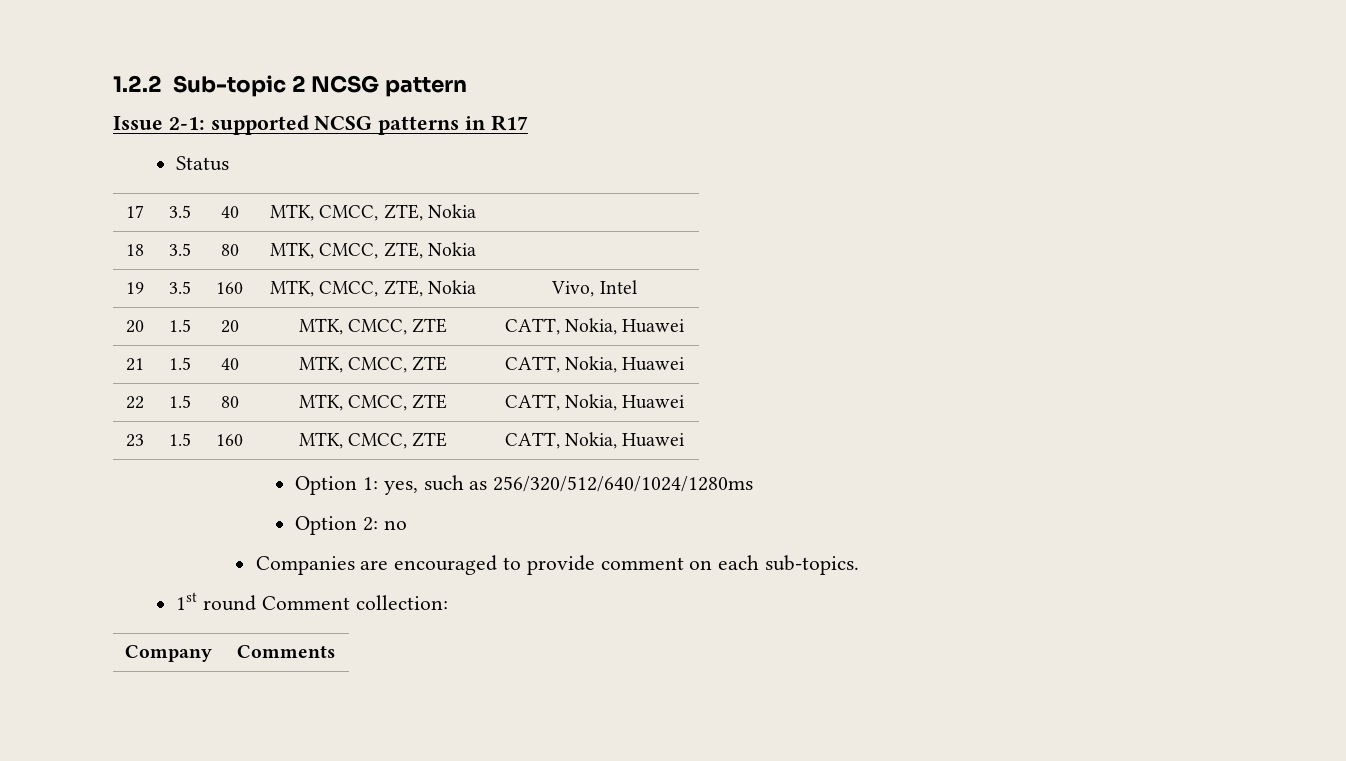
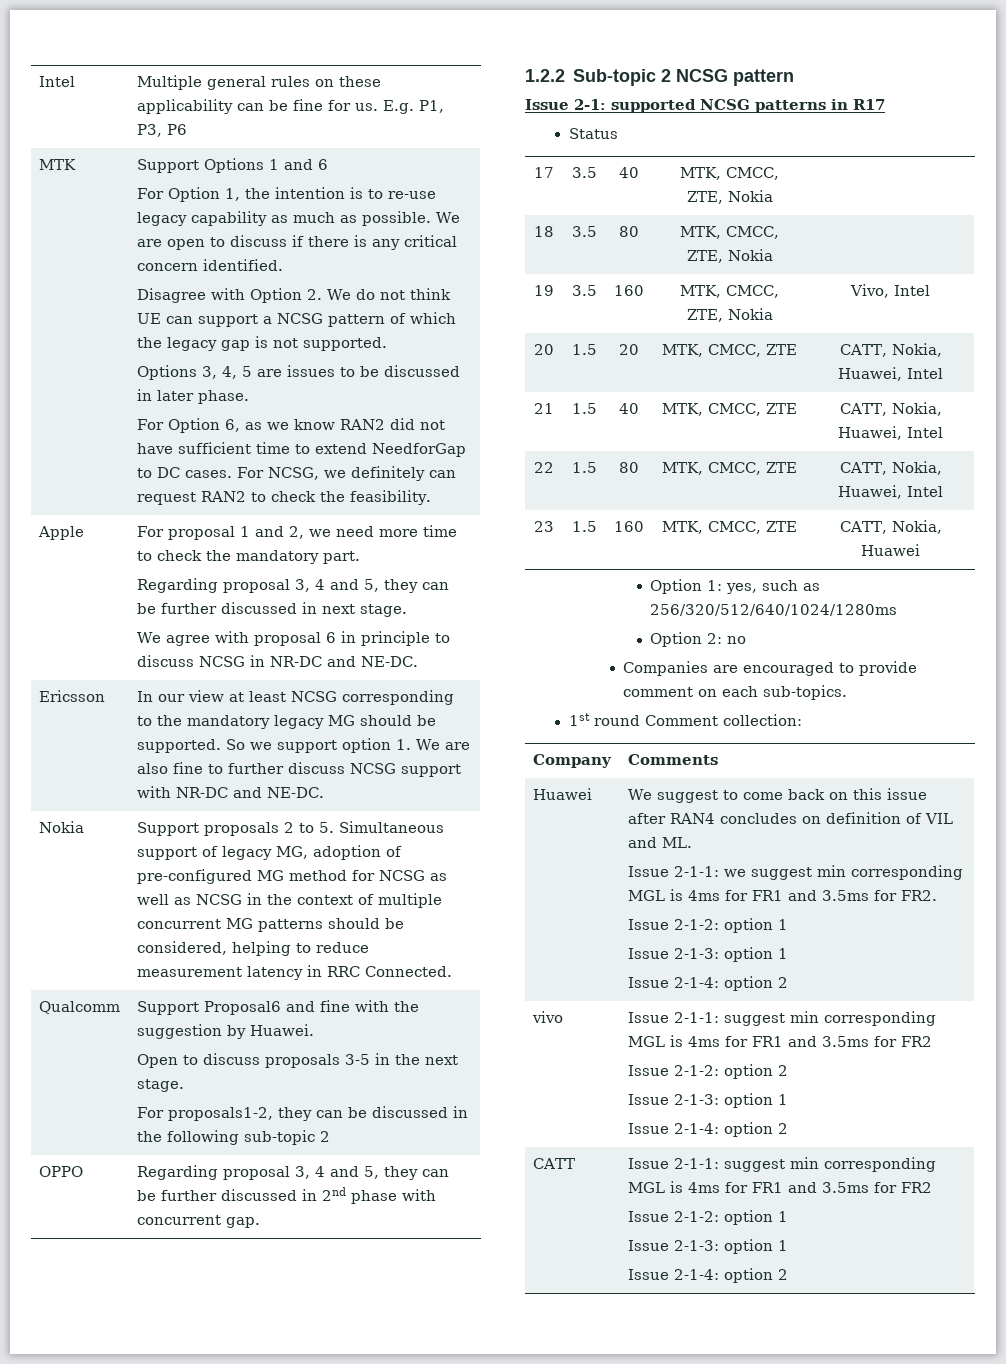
+ Intel | Multiple general rules on these applicability can be fine for us. E.g. P1, P3, P6
+ MTK | Support Options 1 and 6
+ For Option 1, the intention is to re-use legacy capability as much as possible. We are open to discuss if there is any critical concern identified.
+ Disagree with Option 2. We do not think UE can support a NCSG pattern of which the legacy gap is not supported.
+ Options 3, 4, 5 are issues to be discussed in later phase.
+ For Option 6, as we know RAN2 did not have sufficient time to extend NeedforGap to DC cases. For NCSG, we definitely can request RAN2 to check the feasibility.
+ Apple | For proposal 1 and 2, we need more time to check the mandatory part.
+ Regarding proposal 3, 4 and 5, they can be further discussed in next stage.
+ We agree with proposal 6 in principle to discuss NCSG in NR-DC and NE-DC.
+ Ericsson | In our view at least NCSG corresponding to the mandatory legacy MG should be supported. So we support option 1. We are also fine to further discuss NCSG support with NR-DC and NE-DC.
+ Nokia | Support proposals 2 to 5. Simultaneous support of legacy MG, adoption of pre-configured MG method for NCSG as well as NCSG in the context of multiple concurrent MG patterns should be considered, helping to reduce measurement latency in RRC Connected.
+ Qualcomm | Support Proposal6 and fine with the suggestion by Huawei.
+ Open to discuss proposals 3-5 in the next stage.
+ For proposals1-2, they can be discussed in the following sub-topic 2
+ OPPO | Regarding proposal 3, 4 and 5, they can be further discussed in 2nd phase with concurrent gap.
- 20 | 1.5 | 20 | MTK, CMCC, ZTE | CATT, Nokia, Huawei
+ 20 | 1.5 | 20 | MTK, CMCC, ZTE | CATT, Nokia, Huawei, Intel
- 21 | 1.5 | 40 | MTK, CMCC, ZTE | CATT, Nokia, Huawei
+ 21 | 1.5 | 40 | MTK, CMCC, ZTE | CATT, Nokia, Huawei, Intel
- 22 | 1.5 | 80 | MTK, CMCC, ZTE | CATT, Nokia, Huawei
+ 22 | 1.5 | 80 | MTK, CMCC, ZTE | CATT, Nokia, Huawei, Intel
+ Huawei | We suggest to come back on this issue after RAN4 concludes on definition of VIL and ML.
+ Issue 2-1-1: we suggest min corresponding MGL is 4ms for FR1 and 3.5ms for FR2.
+ Issue 2-1-2: option 1
+ Issue 2-1-3: option 1
+ Issue 2-1-4: option 2
+ vivo | Issue 2-1-1: suggest min corresponding MGL is 4ms for FR1 and 3.5ms for FR2
+ Issue 2-1-2: option 2
+ Issue 2-1-3: option 1
+ Issue 2-1-4: option 2
+ CATT | Issue 2-1-1: suggest min corresponding MGL is 4ms for FR1 and 3.5ms for FR2
+ Issue 2-1-2: option 1
+ Issue 2-1-3: option 1
+ Issue 2-1-4: option 2

